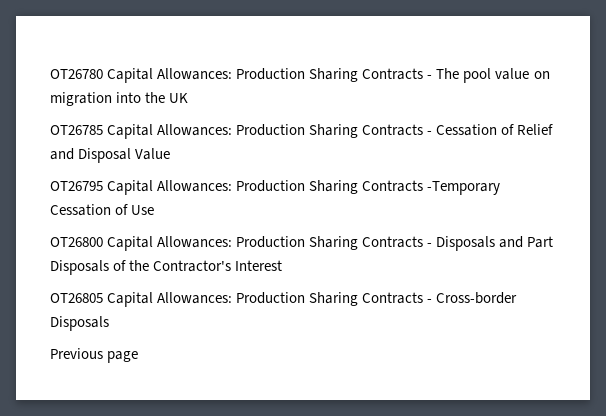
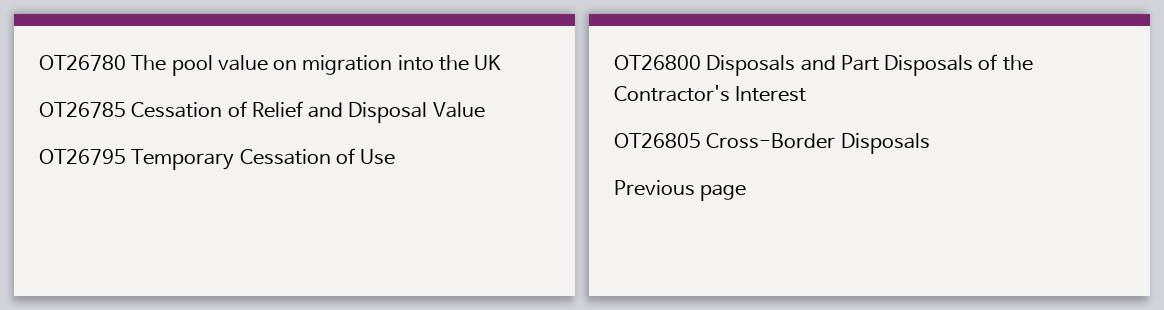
- OT26780 Capital Allowances: Production Sharing Contracts - The pool value on migration into the UK
+ OT26780 The pool value on migration into the UK
- OT26785 Capital Allowances: Production Sharing Contracts - Cessation of Relief and Disposal Value
+ OT26785 Cessation of Relief and Disposal Value
- OT26795 Capital Allowances: Production Sharing Contracts -Temporary Cessation of Use
- OT26800 Capital Allowances: Production Sharing Contracts - Disposals and Part Disposals of the Contractor's Interest
+ OT26795 Temporary Cessation of Use
+ OT26800 Disposals and Part Disposals of the Contractor's Interest
- OT26805 Capital Allowances: Production Sharing Contracts - Cross-border Disposals
+ OT26805 Cross-Border Disposals

